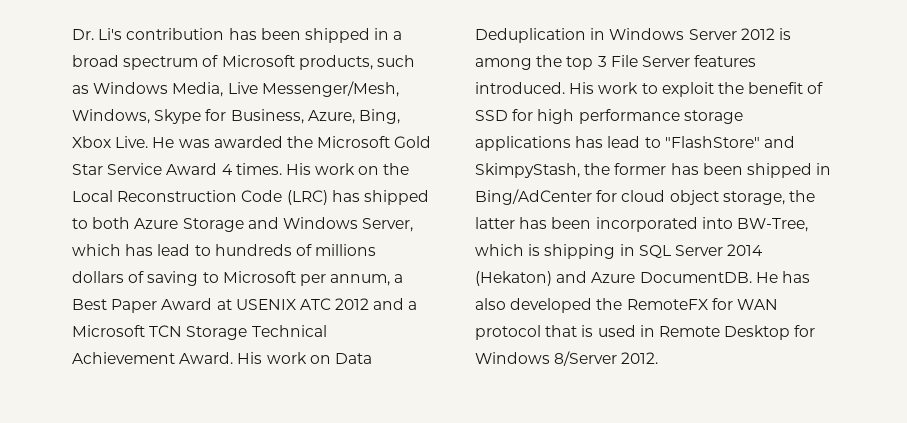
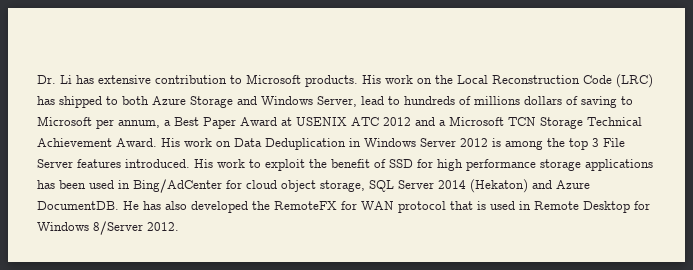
- Dr. Li's contribution has been shipped in a broad spectrum of Microsoft products, such as Windows Media, Live Messenger/Mesh, Windows, Skype for Business, Azure, Bing, Xbox Live. He was awarded the Microsoft Gold Star Service Award 4 times.
+ Dr. Li has extensive contribution to Microsoft products.
- His work on the Local Reconstruction Code (LRC) has shipped to both Azure Storage and Windows Server, which has lead to hundreds of millions dollars of saving to Microsoft per annum, a Best Paper Award at USENIX ATC 2012 and a Microsoft TCN Storage Technical Achievement Award.
+ His work on the Local Reconstruction Code (LRC) has shipped to both Azure Storage and Windows Server, lead to hundreds of millions dollars of saving to Microsoft per annum, a Best Paper Award at USENIX ATC 2012 and a Microsoft TCN Storage Technical Achievement Award.
- His work to exploit the benefit of SSD for high performance storage applications has lead to "FlashStore" and SkimpyStash, the former has been shipped in Bing/AdCenter for cloud object storage, the latter has been incorporated into BW-Tree, which is shipping in SQL Server 2014 (Hekaton) and Azure DocumentDB.
+ His work to exploit the benefit of SSD for high performance storage applications has been used in Bing/AdCenter for cloud object storage, SQL Server 2014 (Hekaton) and Azure DocumentDB.

